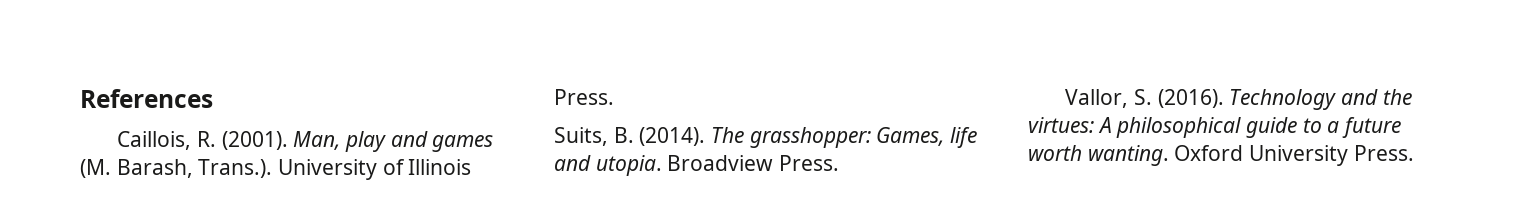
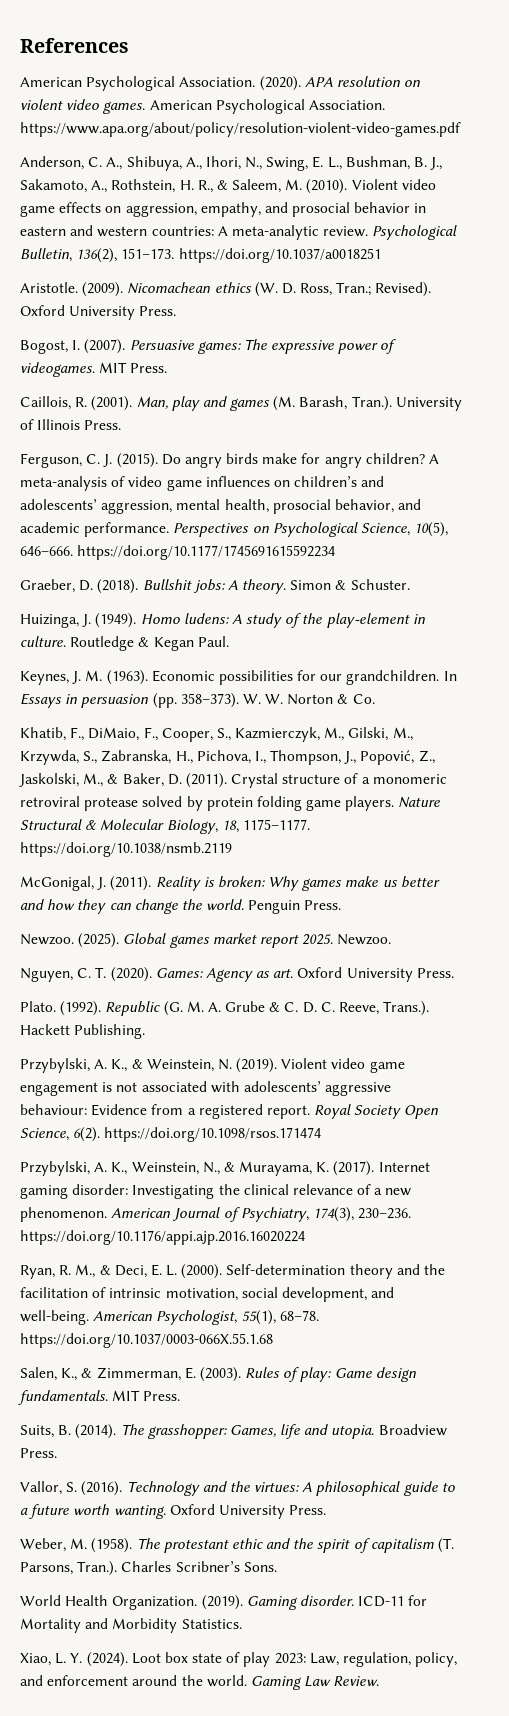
+ American Psychological Association. (2020). APA resolution on violent video games. American Psychological Association. https://www.apa.org/about/policy/resolution-violent-video-games.pdf
+ Anderson, C. A., Shibuya, A., Ihori, N., Swing, E. L., Bushman, B. J., Sakamoto, A., Rothstein, H. R., & Saleem, M. (2010). Violent video game effects on aggression, empathy, and prosocial behavior in eastern and western countries: A meta-analytic review. Psychological Bulletin, 136(2), 151–173. https://doi.org/10.1037/a0018251
+ Aristotle. (2009). Nicomachean ethics (W. D. Ross, Tran.; Revised). Oxford University Press.
+ Bogost, I. (2007). Persuasive games: The expressive power of videogames. MIT Press.
- Man, play and games (M. Barash, Trans.). University of Illinois Press.
+ Man, play and games (M. Barash, Tran.). University of Illinois Press.
+ Ferguson, C. J. (2015). Do angry birds make for angry children? A meta-analysis of video game influences on children’s and adolescents’ aggression, mental health, prosocial behavior, and academic performance. Perspectives on Psychological Science, 10(5), 646–666. https://doi.org/10.1177/1745691615592234
+ Graeber, D. (2018). Bullshit jobs: A theory. Simon & Schuster.
+ Huizinga, J. (1949). Homo ludens: A study of the play-element in culture. Routledge & Kegan Paul.
+ Keynes, J. M. (1963). Economic possibilities for our grandchildren. In Essays in persuasion (pp. 358–373). W. W. Norton & Co.
+ Khatib, F., DiMaio, F., Cooper, S., Kazmierczyk, M., Gilski, M., Krzywda, S., Zabranska, H., Pichova, I., Thompson, J., Popović, Z., Jaskolski, M., & Baker, D. (2011). Crystal structure of a monomeric retroviral protease solved by protein folding game players. Nature Structural & Molecular Biology, 18, 1175–1177. https://doi.org/10.1038/nsmb.2119
+ McGonigal, J. (2011). Reality is broken: Why games make us better and how they can change the world. Penguin Press.
+ Newzoo. (2025). Global games market report 2025. Newzoo.
+ Nguyen, C. T. (2020). Games: Agency as art. Oxford University Press.
+ Plato. (1992). Republic (G. M. A. Grube & C. D. C. Reeve, Trans.). Hackett Publishing.
+ Przybylski, A. K., & Weinstein, N. (2019). Violent video game engagement is not associated with adolescents’ aggressive behaviour: Evidence from a registered report. Royal Society Open Science, 6(2). https://doi.org/10.1098/rsos.171474
+ Przybylski, A. K., Weinstein, N., & Murayama, K. (2017). Internet gaming disorder: Investigating the clinical relevance of a new phenomenon. American Journal of Psychiatry, 174(3), 230–236. https://doi.org/10.1176/appi.ajp.2016.16020224
+ Ryan, R. M., & Deci, E. L. (2000). Self-determination theory and the facilitation of intrinsic motivation, social development, and well-being. American Psychologist, 55(1), 68–78. https://doi.org/10.1037/0003-066X.55.1.68
+ Salen, K., & Zimmerman, E. (2003). Rules of play: Game design fundamentals. MIT Press.
+ Weber, M. (1958). The protestant ethic and the spirit of capitalism (T. Parsons, Tran.). Charles Scribner’s Sons.
+ World Health Organization. (2019). Gaming disorder. ICD-11 for Mortality and Morbidity Statistics.
+ Xiao, L. Y. (2024). Loot box state of play 2023: Law, regulation, policy, and enforcement around the world. Gaming Law Review.

